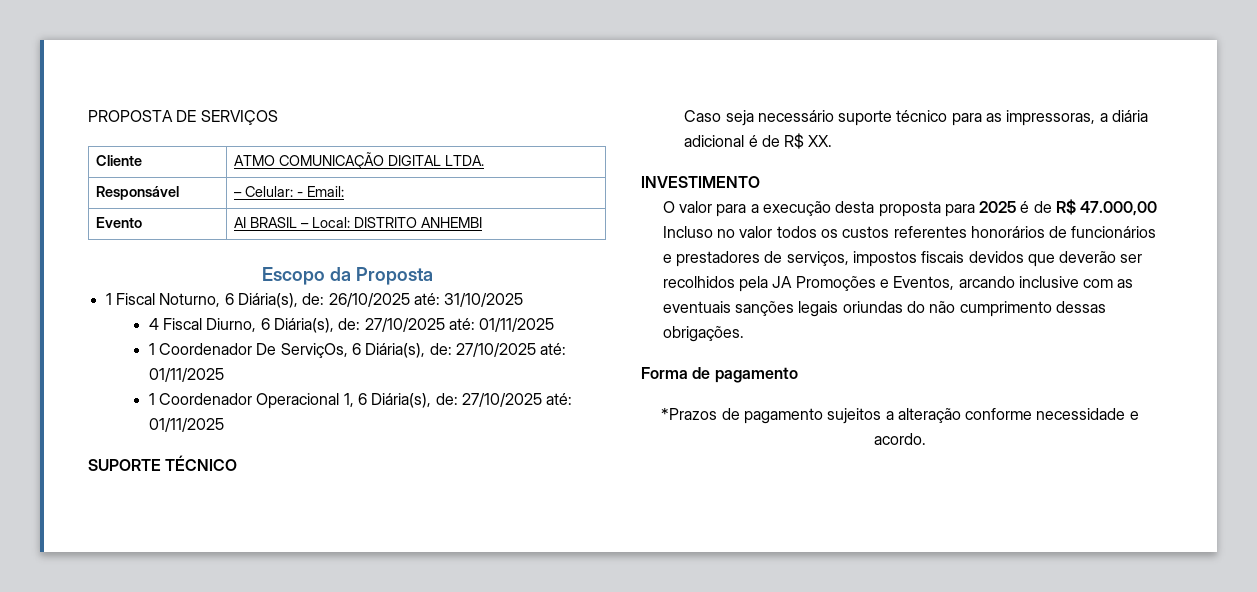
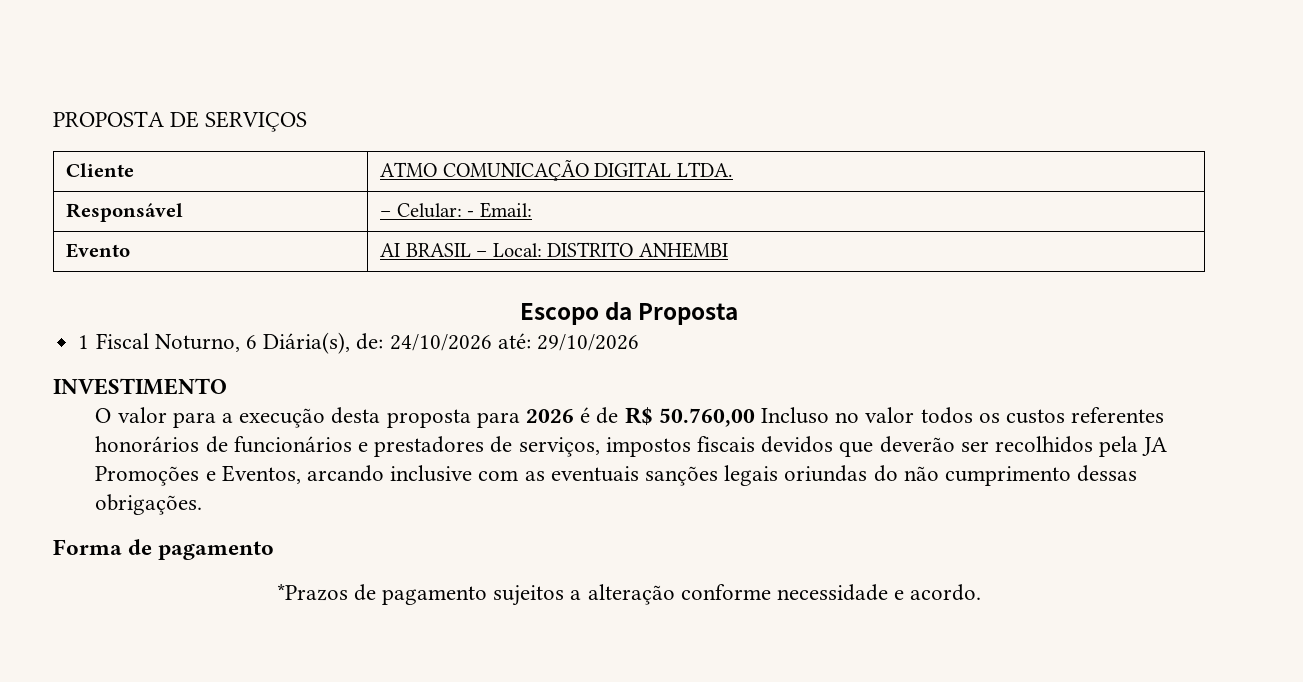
- 1 Fiscal Noturno, 6 Diária(s), de: 26/10/2025 até: 31/10/2025
- 4 Fiscal Diurno, 6 Diária(s), de: 27/10/2025 até: 01/11/2025
- 1 Coordenador De ServiçOs, 6 Diária(s), de: 27/10/2025 até: 01/11/2025
- 1 Coordenador Operacional 1, 6 Diária(s), de: 27/10/2025 até: 01/11/2025
- SUPORTE TÉCNICO
- Caso seja necessário suporte técnico para as impressoras, a diária adicional é de R$ XX.
+ 1 Fiscal Noturno, 6 Diária(s), de: 24/10/2026 até: 29/10/2026
- O valor para a execução desta proposta para 2025 é de R$ 47.000,00 Incluso no valor todos os custos referentes honorários de funcionários e prestadores de serviços, impostos fiscais devidos que deverão ser recolhidos pela JA Promoções e Eventos, arcando inclusive com as eventuais sanções legais oriundas do não cumprimento dessas obrigações.
+ O valor para a execução desta proposta para 2026 é de R$ 50.760,00 Incluso no valor todos os custos referentes honorários de funcionários e prestadores de serviços, impostos fiscais devidos que deverão ser recolhidos pela JA Promoções e Eventos, arcando inclusive com as eventuais sanções legais oriundas do não cumprimento dessas obrigações.

